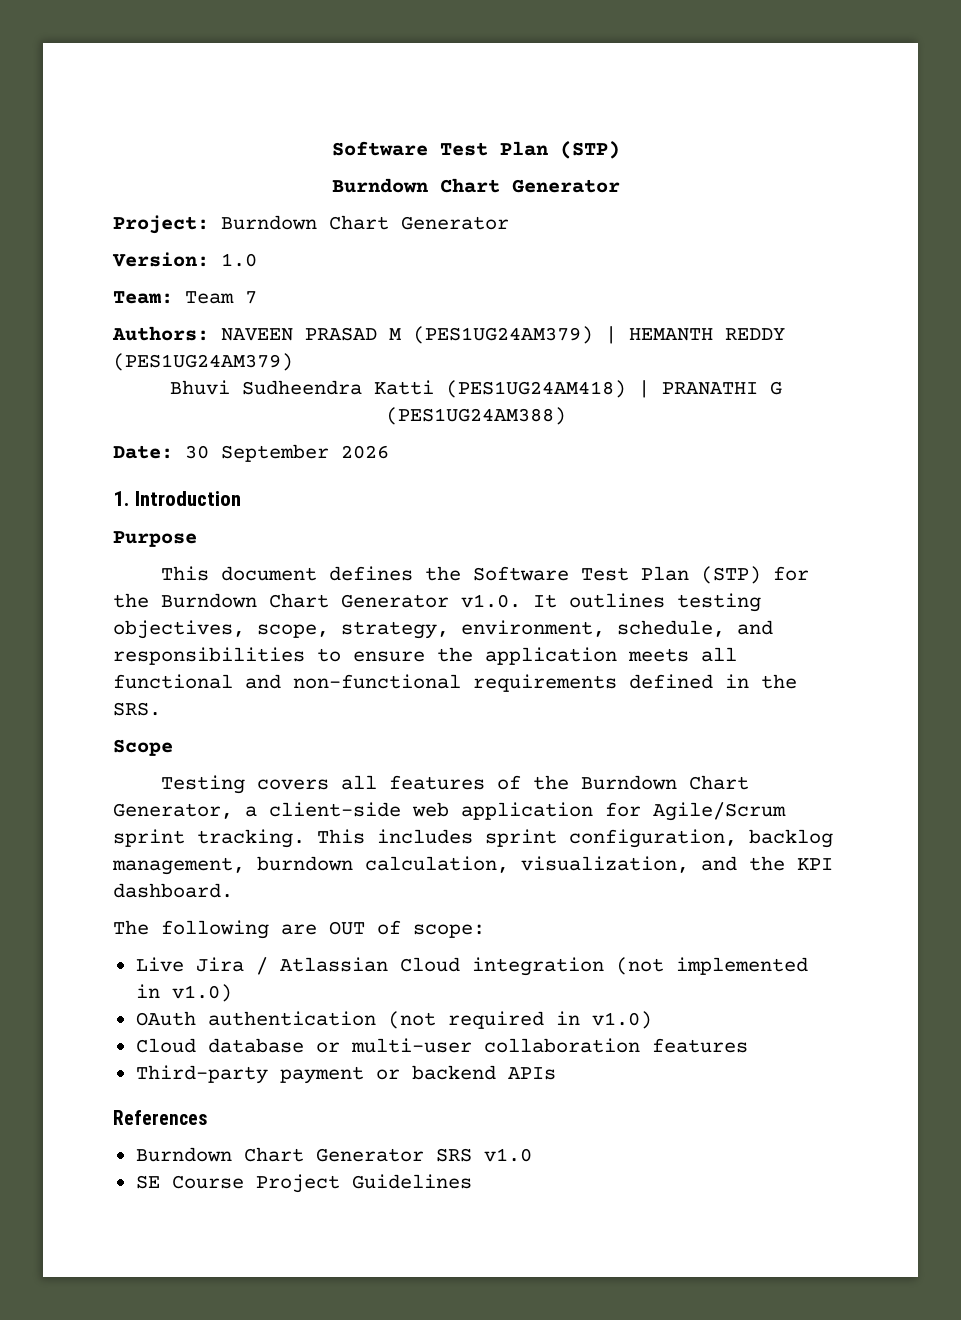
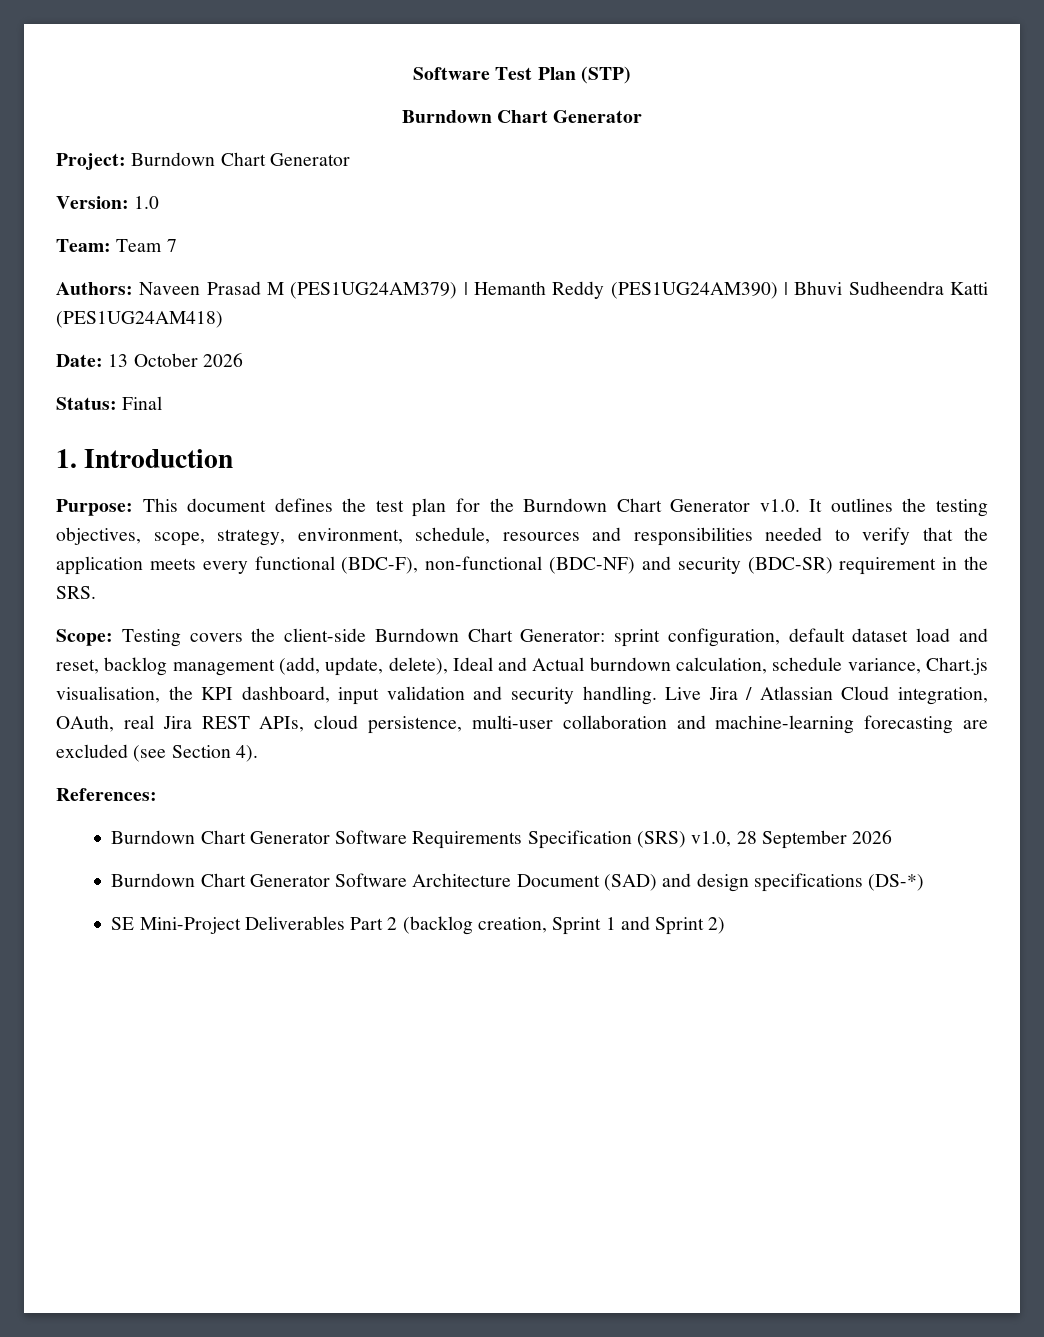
- Authors: NAVEEN PRASAD M (PES1UG24AM379) | HEMANTH REDDY (PES1UG24AM379)
- Bhuvi Sudheendra Katti (PES1UG24AM418) | PRANATHI G (PES1UG24AM388)
+ Authors: Naveen Prasad M (PES1UG24AM379) | Hemanth Reddy (PES1UG24AM390) | Bhuvi Sudheendra Katti (PES1UG24AM418)
- Date: 30 September 2026
+ Date: 13 October 2026
+ Status: Final
- Purpose
- This document defines the Software Test Plan (STP) for the Burndown Chart Generator v1.0. It outlines testing objectives, scope, strategy, environment, schedule, and responsibilities to ensure the application meets all functional and non-functional requirements defined in the SRS.
+ Purpose: This document defines the test plan for the Burndown Chart Generator v1.0. It outlines the testing objectives, scope, strategy, environment, schedule, resources and responsibilities needed to verify that the application meets every functional (BDC-F), non-functional (BDC-NF) and security (BDC-SR) requirement in the SRS.
- Scope
- Testing covers all features of the Burndown Chart Generator, a client-side web application for Agile/Scrum sprint tracking. This includes sprint configuration, backlog management, burndown calculation, visualization, and the KPI dashboard.
- The following are OUT of scope:
- Live Jira / Atlassian Cloud integration (not implemented in v1.0)
- OAuth authentication (not required in v1.0)
- Cloud database or multi-user collaboration features
- Third-party payment or backend APIs
- References
- Burndown Chart Generator SRS v1.0
- SE Course Project Guidelines
+ Scope: Testing covers the client-side Burndown Chart Generator: sprint configuration, default dataset load and reset, backlog management (add, update, delete), Ideal and Actual burndown calculation, schedule variance, Chart.js visualisation, the KPI dashboard, input validation and security handling. Live Jira / Atlassian Cloud integration, OAuth, real Jira REST APIs, cloud persistence, multi-user collaboration and machine-learning forecasting are excluded (see Section 4).
+ References:
+ Burndown Chart Generator Software Requirements Specification (SRS) v1.0, 28 September 2026
+ Burndown Chart Generator Software Architecture Document (SAD) and design specifications (DS-*)
+ SE Mini-Project Deliverables Part 2 (backlog creation, Sprint 1 and Sprint 2)

